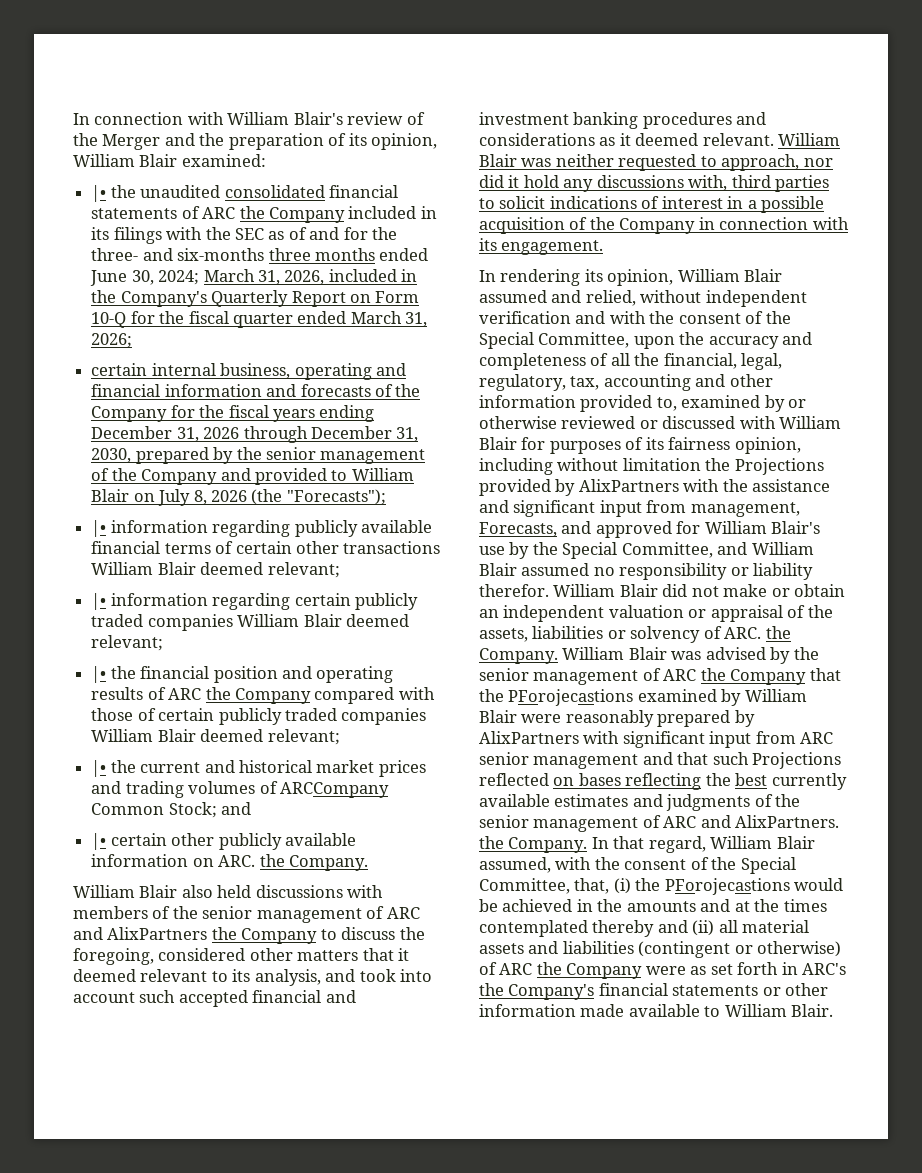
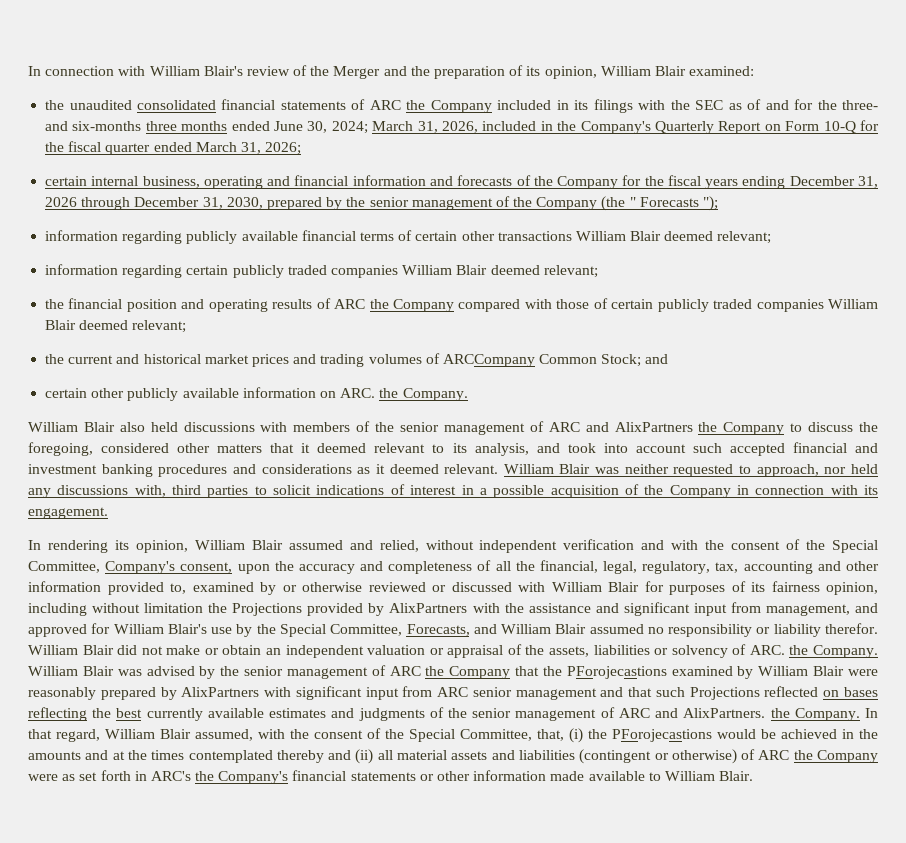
- |• the unaudited consolidated financial statements of ARC the Company included in its filings with the SEC as of and for the three- and six-months three months ended June 30, 2024; March 31, 2026, included in the Company's Quarterly Report on Form 10-Q for the fiscal quarter ended March 31, 2026;
+ the unaudited consolidated financial statements of ARC the Company included in its filings with the SEC as of and for the three- and six-months three months ended June 30, 2024; March 31, 2026, included in the Company's Quarterly Report on Form 10-Q for the fiscal quarter ended March 31, 2026;
- certain internal business, operating and financial information and forecasts of the Company for the fiscal years ending December 31, 2026 through December 31, 2030, prepared by the senior management of the Company and provided to William Blair on July 8, 2026 (the "Forecasts");
- |• information regarding publicly available financial terms of certain other transactions William Blair deemed relevant;
+ certain internal business, operating and financial information and forecasts of the Company for the fiscal years ending December 31, 2026 through December 31, 2030, prepared by the senior management of the Company (the " Forecasts ");
+ information regarding publicly available financial terms of certain other transactions William Blair deemed relevant;
- |• information regarding certain publicly traded companies William Blair deemed relevant;
+ information regarding certain publicly traded companies William Blair deemed relevant;
- |• the financial position and operating results of ARC the Company compared with those of certain publicly traded companies William Blair deemed relevant;
+ the financial position and operating results of ARC the Company compared with those of certain publicly traded companies William Blair deemed relevant;
- |• the current and historical market prices and trading volumes of ARCCompany Common Stock; and
+ the current and historical market prices and trading volumes of ARCCompany Common Stock; and
- |• certain other publicly available information on ARC. the Company.
+ certain other publicly available information on ARC. the Company.
- William Blair was neither requested to approach, nor did it hold any discussions with, third parties to solicit indications of interest in a possible acquisition of the Company in connection with its engagement.
+ William Blair was neither requested to approach, nor held any discussions with, third parties to solicit indications of interest in a possible acquisition of the Company in connection with its engagement.
- In rendering its opinion, William Blair assumed and relied, without independent verification and with the consent of the Special Committee, upon the accuracy and completeness of all the financial, legal, regulatory, tax, accounting and other information provided to, examined by or otherwise reviewed or discussed with William Blair for purposes of its fairness opinion, including without limitation the Projections provided by AlixPartners with the assistance and significant input from management, Forecasts, and approved for William Blair's use by the Special Committee, and William Blair assumed no responsibility or liability therefor.
+ In rendering its opinion, William Blair assumed and relied, without independent verification and with the consent of the Special Committee, Company's consent, upon the accuracy and completeness of all the financial, legal, regulatory, tax, accounting and other information provided to, examined by or otherwise reviewed or discussed with William Blair for purposes of its fairness opinion, including without limitation the Projections provided by AlixPartners with the assistance and significant input from management, and approved for William Blair's use by the Special Committee, Forecasts, and William Blair assumed no responsibility or liability therefor.

